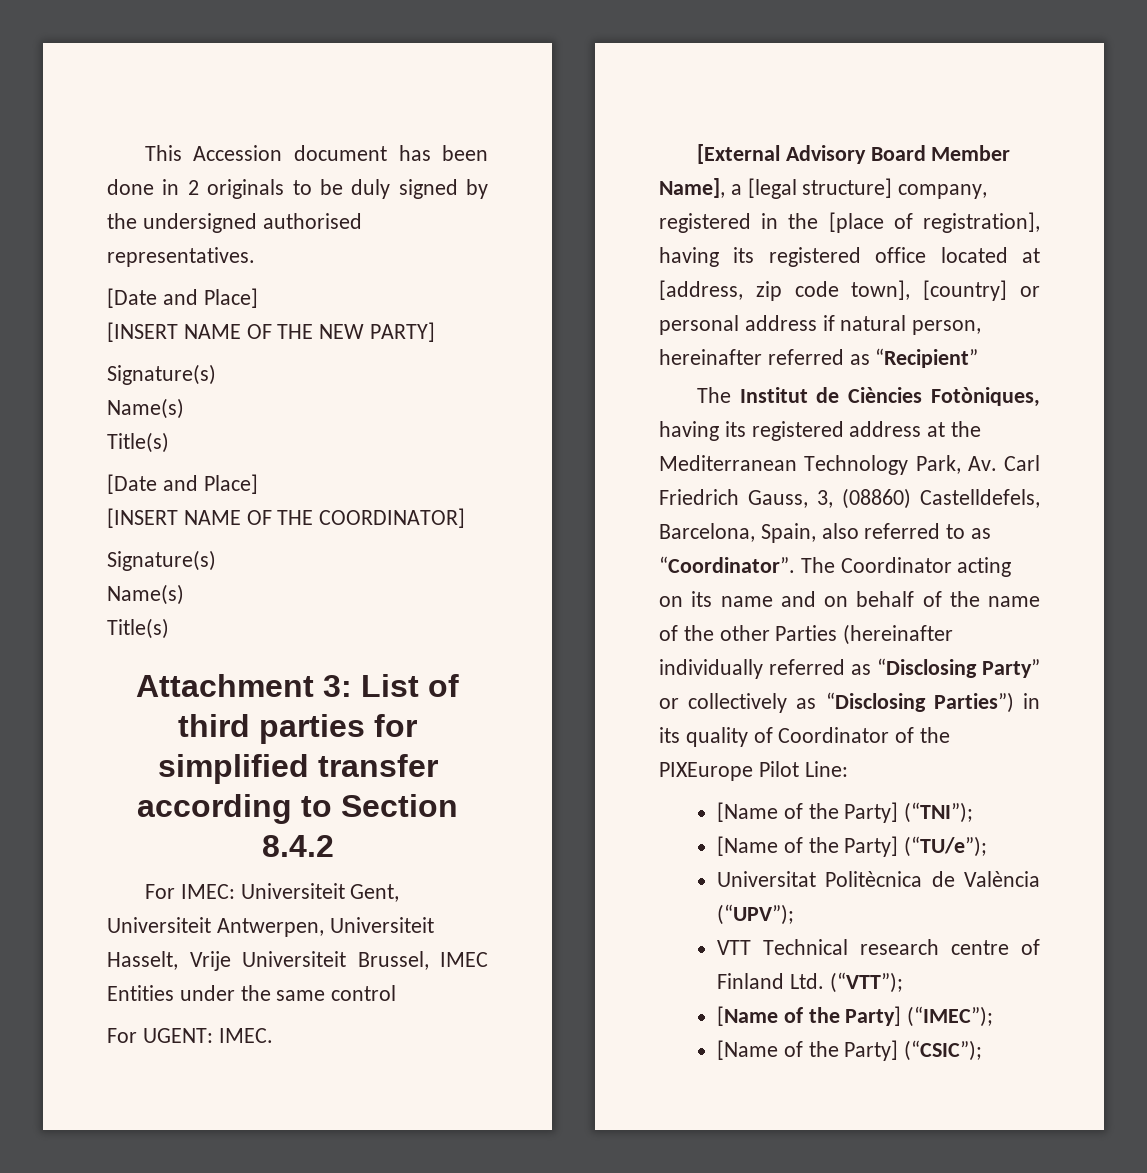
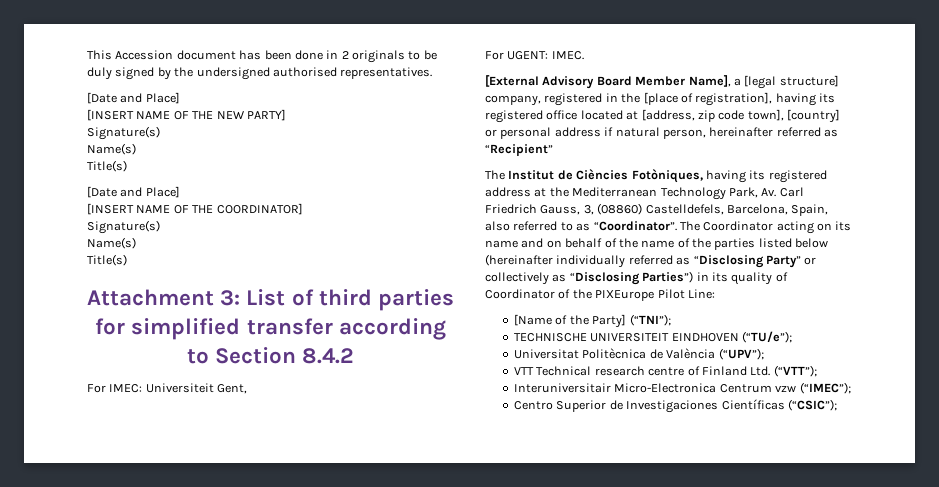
- For IMEC: Universiteit Gent, Universiteit Antwerpen, Universiteit Hasselt, Vrije Universiteit Brussel, IMEC Entities under the same control
+ For IMEC: Universiteit Gent,
- The Coordinator acting on its name and on behalf of the name of the other Parties (hereinafter individually referred as “Disclosing Party” or collectively as “Disclosing Parties”) in its quality of Coordinator of the PIXEurope Pilot Line:
+ The Coordinator acting on its name and on behalf of the name of the parties listed below (hereinafter individually referred as “Disclosing Party” or collectively as “Disclosing Parties”) in its quality of Coordinator of the PIXEurope Pilot Line:
- [Name of the Party] (“TU/e”);
+ TECHNISCHE UNIVERSITEIT EINDHOVEN (“TU/e”);
- [Name of the Party] (“IMEC”);
- [Name of the Party] (“CSIC”);
+ Interuniversitair Micro-Electronica Centrum vzw (“IMEC”);
+ Centro Superior de Investigaciones Científicas (“CSIC”);

